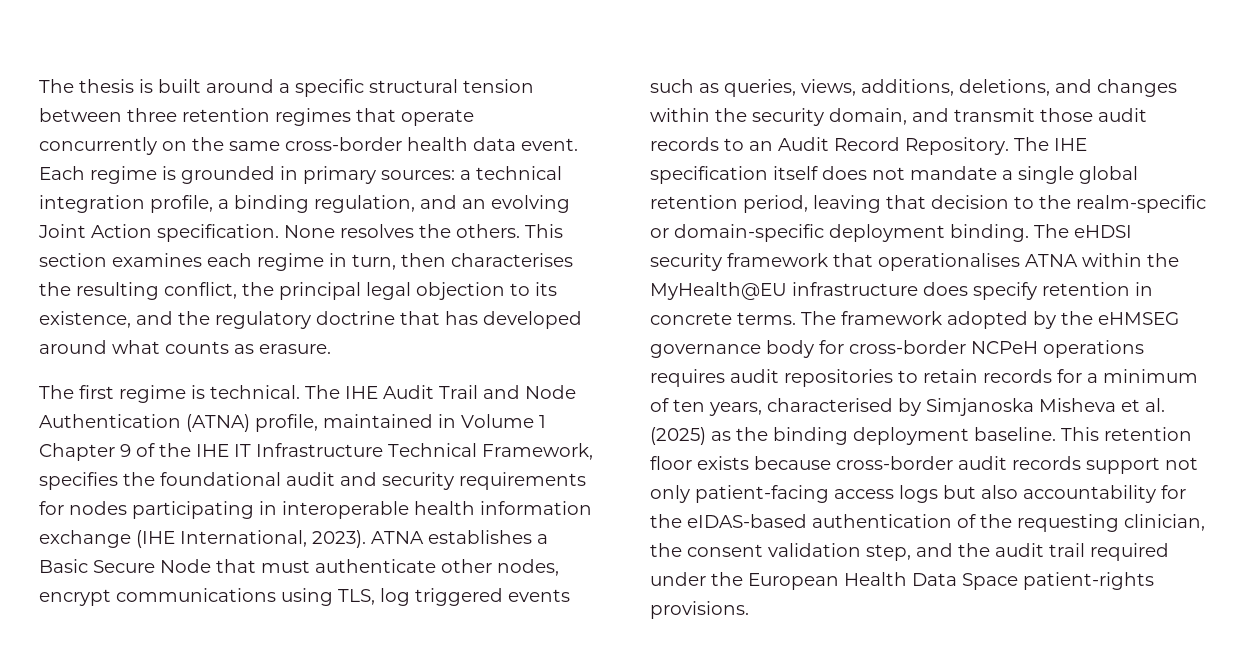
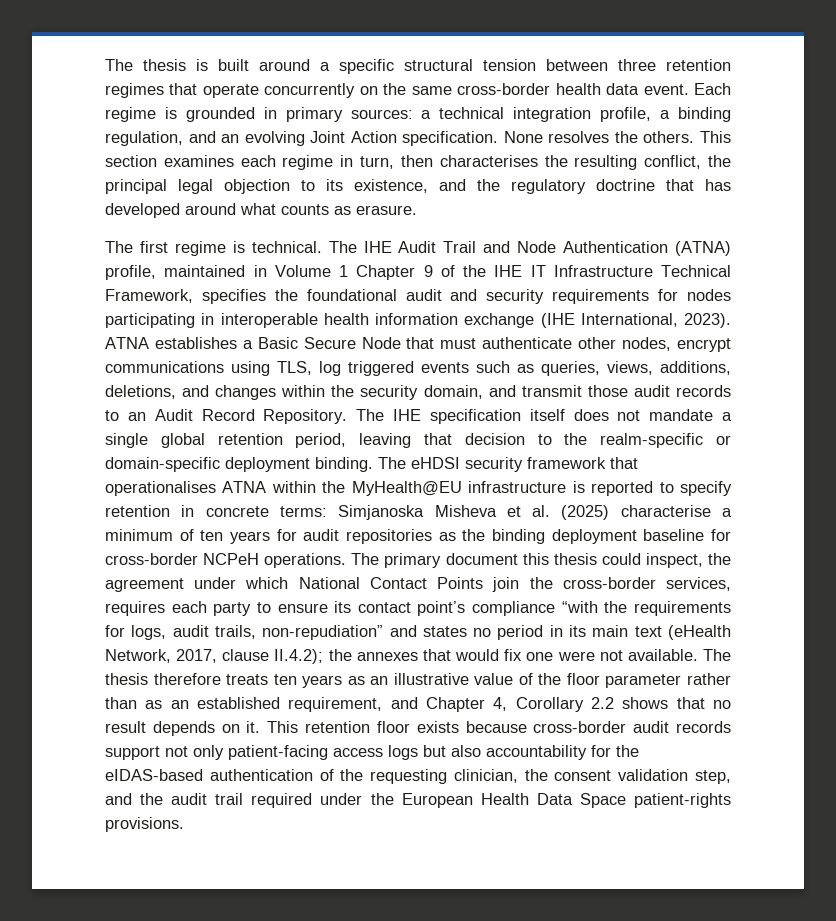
- The eHDSI security framework that operationalises ATNA within the MyHealth@EU infrastructure does specify retention in concrete terms. The framework adopted by the eHMSEG governance body for cross-border NCPeH operations requires audit repositories to retain records for a minimum of ten years, characterised by Simjanoska Misheva et al. (2025) as the binding deployment baseline.
+ The eHDSI security framework that operationalises ATNA within the MyHealth@EU infrastructure is reported to specify retention in concrete terms: Simjanoska Misheva et al. (2025) characterise a minimum of ten years for audit repositories as the binding deployment baseline for cross-border NCPeH operations. The primary document this thesis could inspect, the agreement under which National Contact Points join the cross-border services, requires each party to ensure its contact point’s compliance “with the requirements for logs, audit trails, non-repudiation” and states no period in its main text (eHealth Network, 2017, clause II.4.2); the annexes that would fix one were not available. The thesis therefore treats ten years as an illustrative value of the floor parameter rather than as an established requirement, and Chapter 4, Corollary 2.2 shows that no result depends on it.

